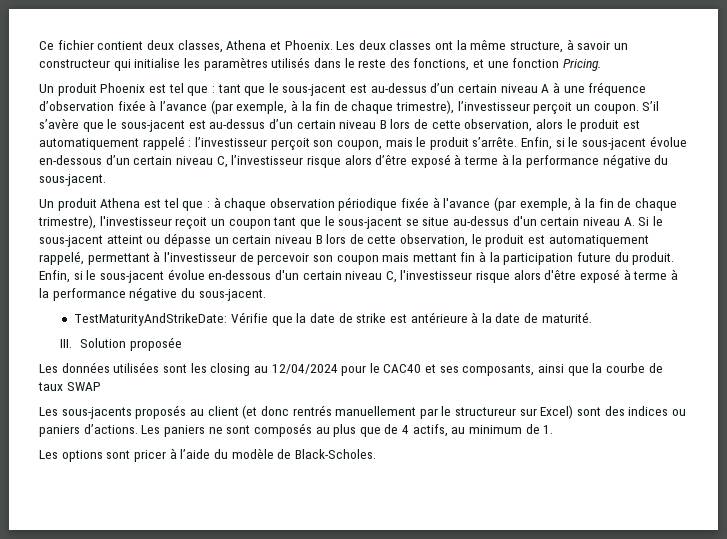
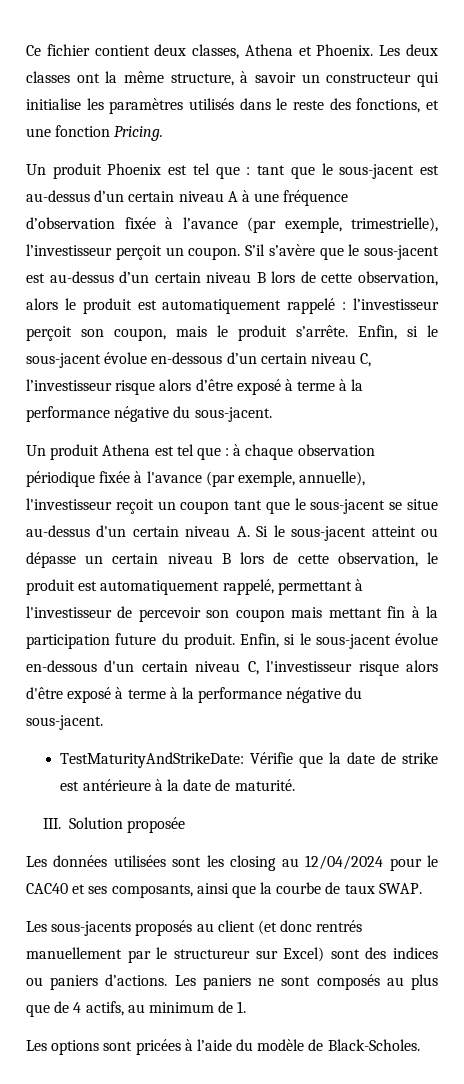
- Un produit Phoenix est tel que : tant que le sous-jacent est au-dessus d’un certain niveau A à une fréquence d’observation fixée à l’avance (par exemple, à la fin de chaque trimestre), l’investisseur perçoit un coupon.
+ Un produit Phoenix est tel que : tant que le sous-jacent est au-dessus d’un certain niveau A à une fréquence d’observation fixée à l’avance (par exemple, trimestrielle), l’investisseur perçoit un coupon.
- à chaque observation périodique fixée à l'avance (par exemple, à la fin de chaque trimestre), l'investisseur reçoit un coupon tant que le sous-jacent se situe au-dessus d'un certain niveau A. Si le sous-jacent atteint ou dépasse un certain niveau B lors de cette observation, le produit est automatiquement rappelé, permettant à l'investisseur de percevoir son coupon mais mettant fin à la participation future du produit.
+ à chaque observation périodique fixée à l'avance (par exemple, annuelle), l'investisseur reçoit un coupon tant que le sous-jacent se situe au-dessus d'un certain niveau A. Si le sous-jacent atteint ou dépasse un certain niveau B lors de cette observation, le produit est automatiquement rappelé, permettant à l'investisseur de percevoir son coupon mais mettant fin à la participation future du produit.
- Les données utilisées sont les closing au 12/04/2024 pour le CAC40 et ses composants, ainsi que la courbe de taux SWAP
+ Les données utilisées sont les closing au 12/04/2024 pour le CAC40 et ses composants, ainsi que la courbe de taux SWAP.
- Les options sont pricer à l’aide du modèle de Black-Scholes.
+ Les options sont pricées à l’aide du modèle de Black-Scholes.

